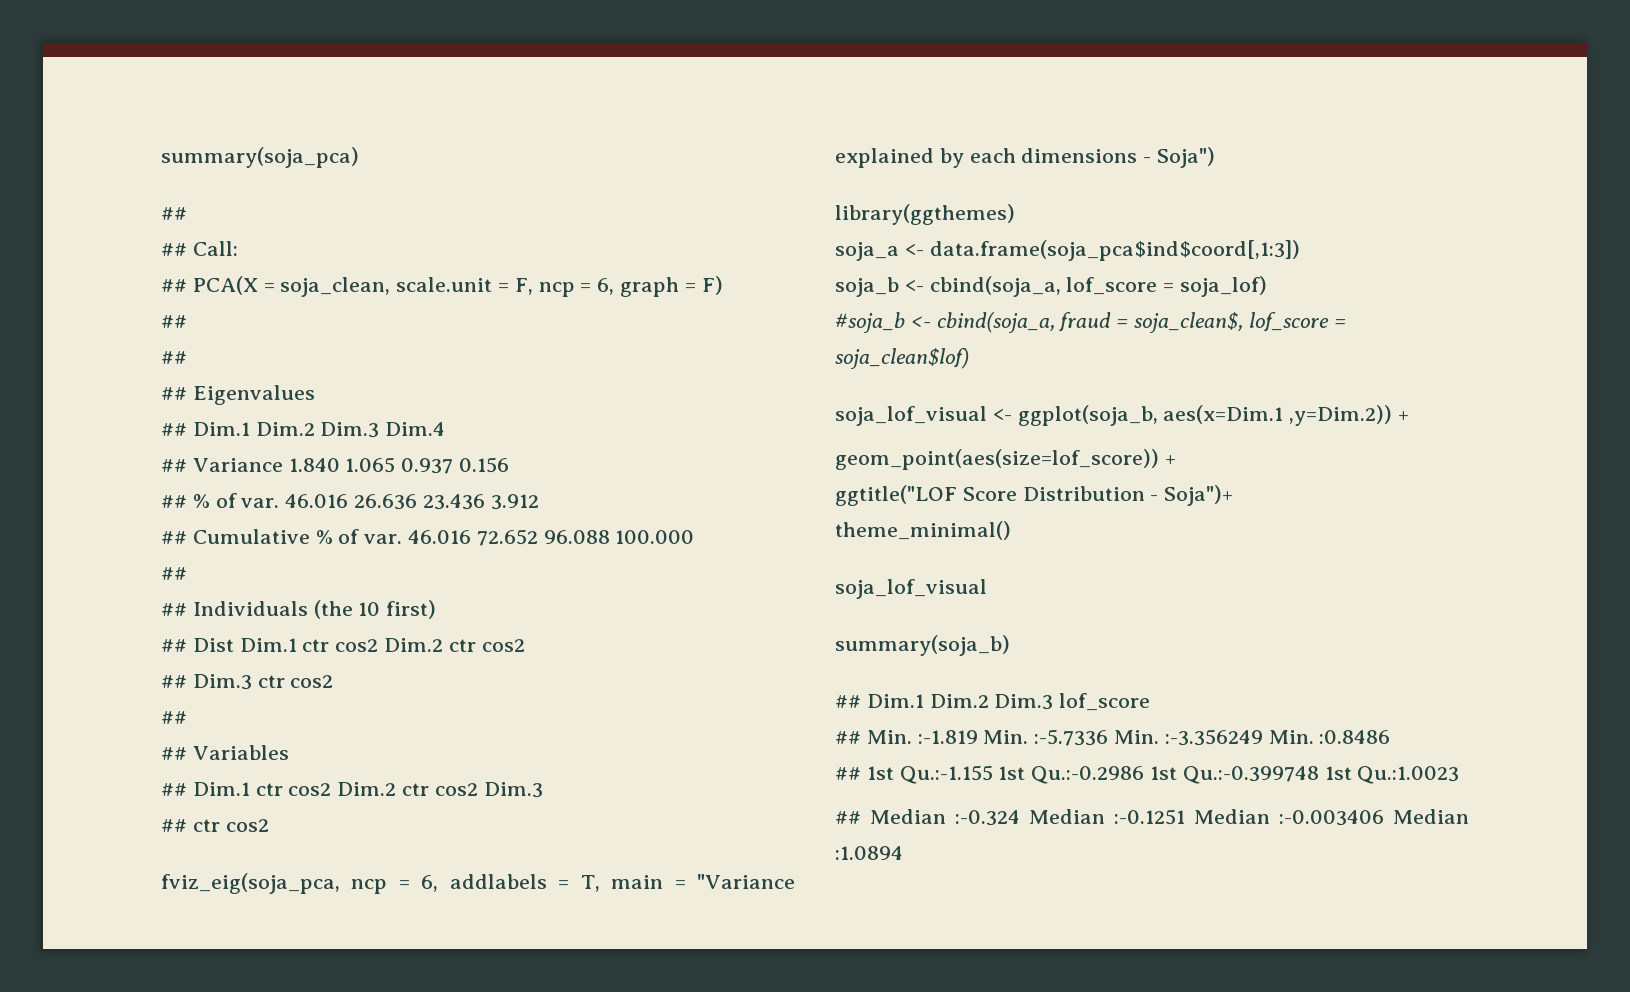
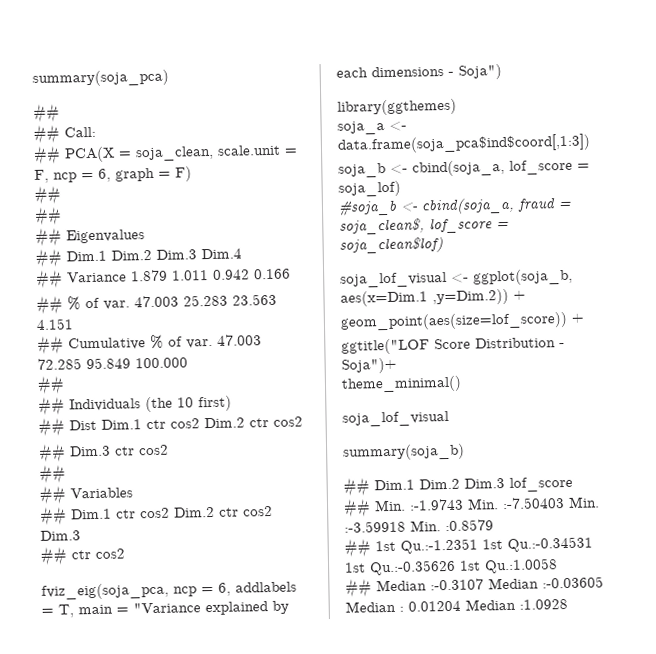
- ## Variance 1.840 1.065 0.937 0.156
+ ## Variance 1.879 1.011 0.942 0.166
- 46.016 26.636 23.436 3.912
+ 47.003 25.283 23.563 4.151
- 46.016 72.652 96.088 100.000
+ 47.003 72.285 95.849 100.000
- ## Min. :-1.819 Min. :-5.7336 Min. :-3.356249 Min. :0.8486
- ## 1st Qu.:-1.155 1st Qu.:-0.2986 1st Qu.:-0.399748 1st Qu.:1.0023
- ## Median :-0.324 Median :-0.1251 Median :-0.003406 Median :1.0894
+ ## Min. :-1.9743 Min. :-7.50403 Min. :-3.59918 Min. :0.8579
+ ## 1st Qu.:-1.2351 1st Qu.:-0.34531 1st Qu.:-0.35626 1st Qu.:1.0058
+ ## Median :-0.3107 Median :-0.03605 Median : 0.01204 Median :1.0928

